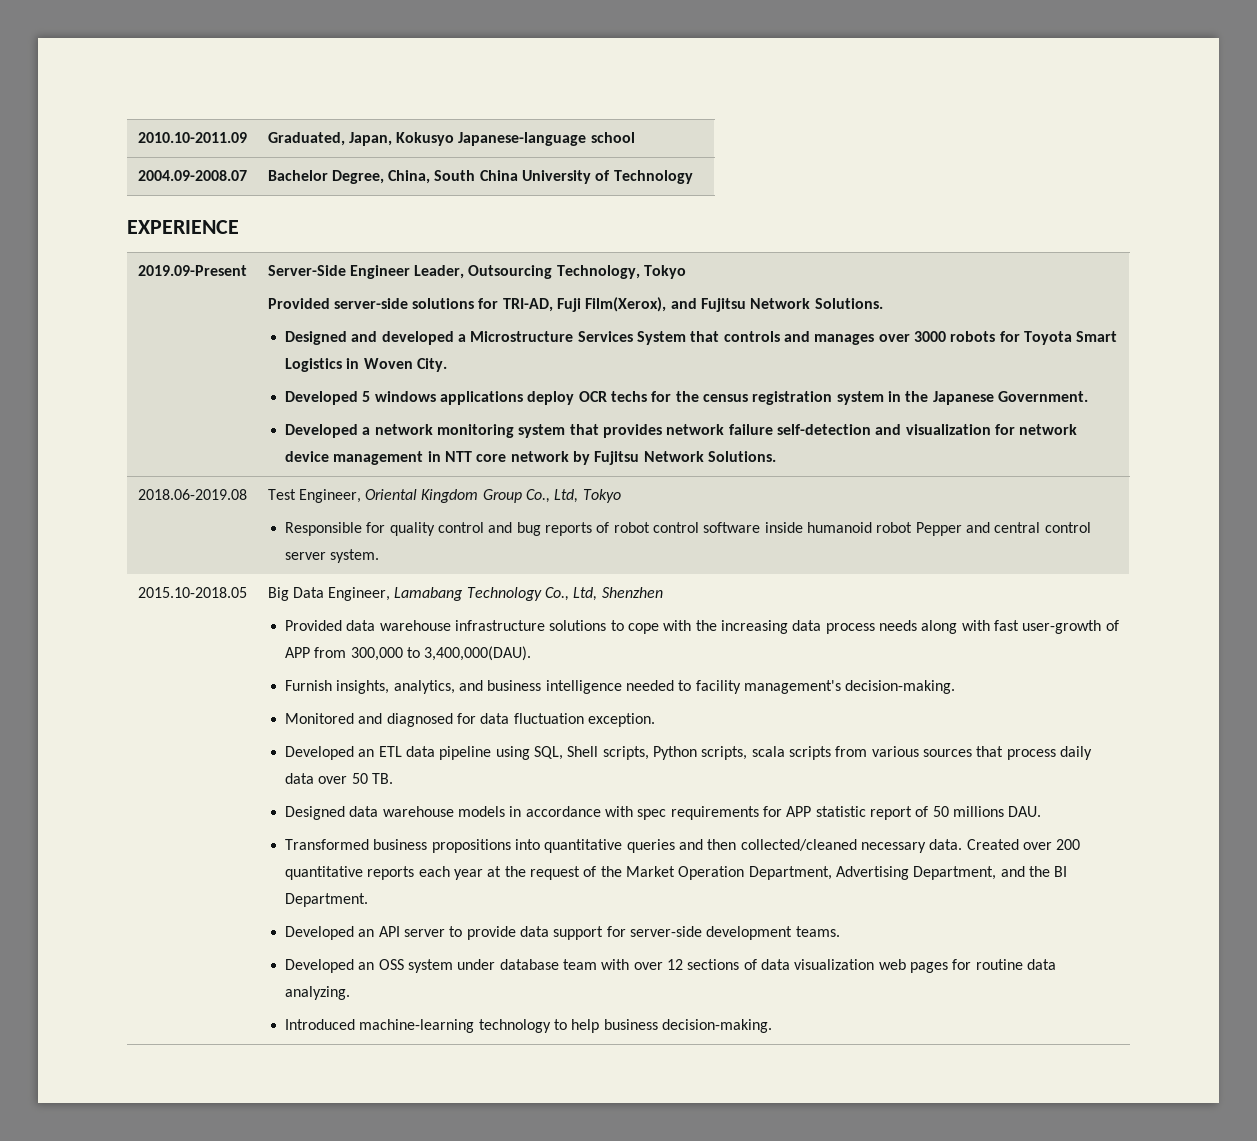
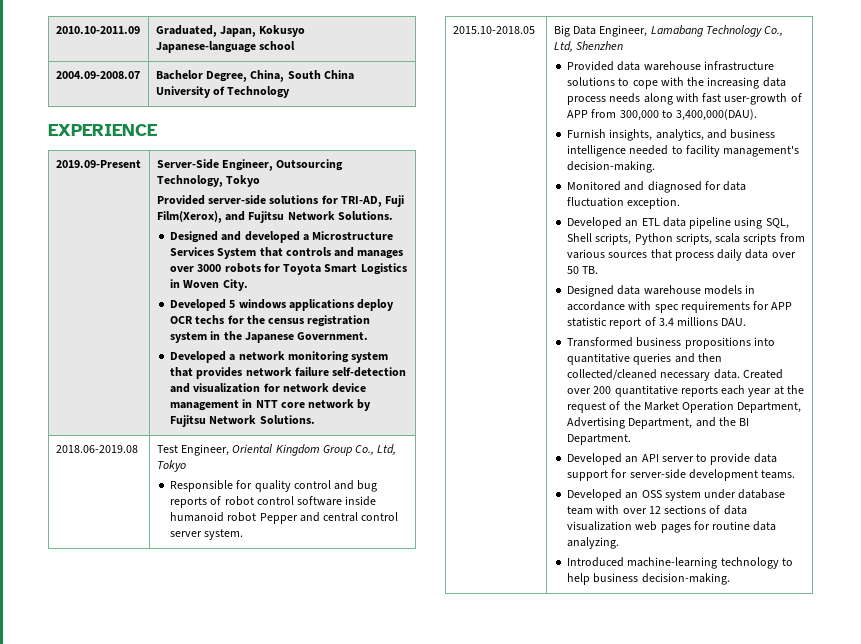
- Server-Side Engineer Leader, Outsourcing Technology, Tokyo
+ Server-Side Engineer, Outsourcing Technology, Tokyo
- Designed data warehouse models in accordance with spec requirements for APP statistic report of 50 millions DAU.
+ Designed data warehouse models in accordance with spec requirements for APP statistic report of 3.4 millions DAU.

